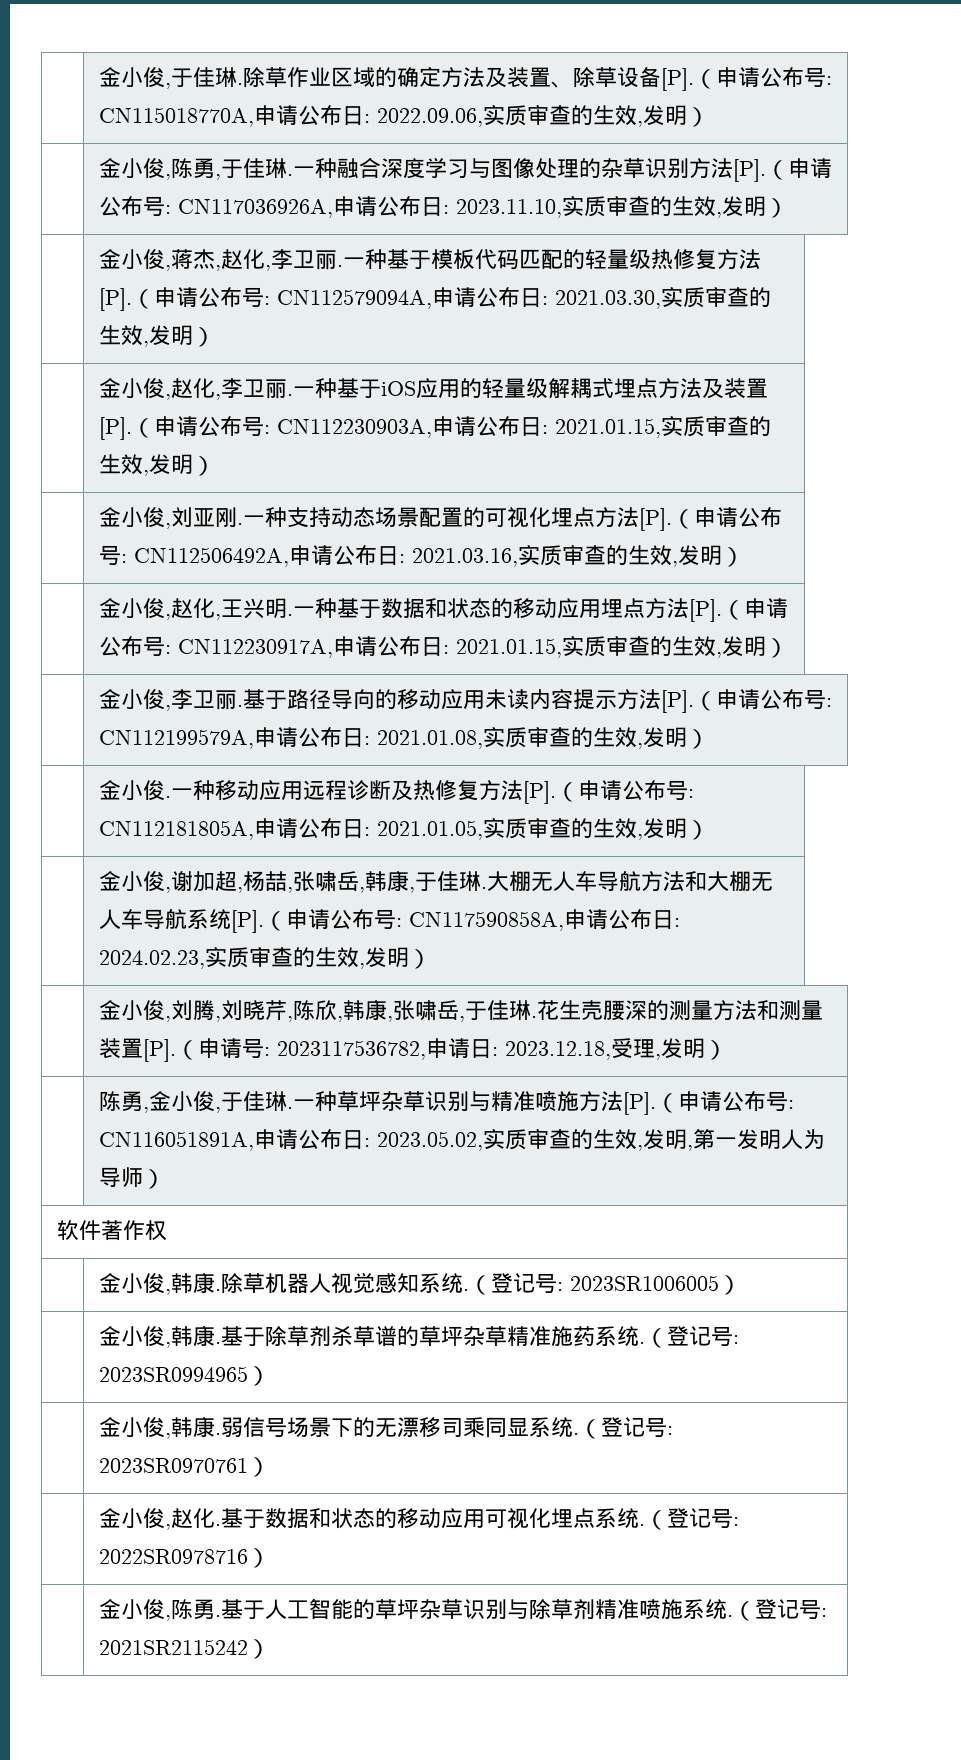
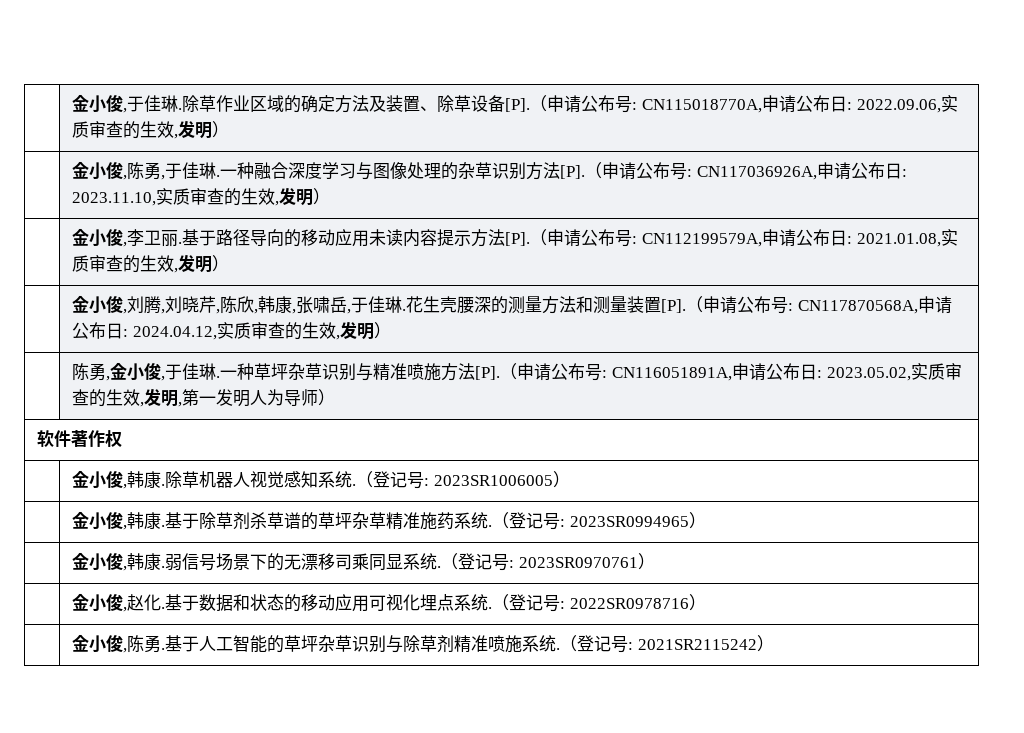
- | 金小俊,蒋杰,赵化,李卫丽.一种基于模板代码匹配的轻量级热修复方法[P].（申请公布号: CN112579094A,申请公布日: 2021.03.30,实质审查的生效,发明）
- | 金小俊,赵化,李卫丽.一种基于iOS应用的轻量级解耦式埋点方法及装置[P].（申请公布号: CN112230903A,申请公布日: 2021.01.15,实质审查的生效,发明）
- | 金小俊,刘亚刚.一种支持动态场景配置的可视化埋点方法[P].（申请公布号: CN112506492A,申请公布日: 2021.03.16,实质审查的生效,发明）
- | 金小俊,赵化,王兴明.一种基于数据和状态的移动应用埋点方法[P].（申请公布号: CN112230917A,申请公布日: 2021.01.15,实质审查的生效,发明）
- | 金小俊.一种移动应用远程诊断及热修复方法[P].（申请公布号: CN112181805A,申请公布日: 2021.01.05,实质审查的生效,发明）
- | 金小俊,谢加超,杨喆,张啸岳,韩康,于佳琳.大棚无人车导航方法和大棚无人车导航系统[P].（申请公布号: CN117590858A,申请公布日: 2024.02.23,实质审查的生效,发明）
- | 金小俊,刘腾,刘晓芹,陈欣,韩康,张啸岳,于佳琳.花生壳腰深的测量方法和测量装置[P].（申请号: 2023117536782,申请日: 2023.12.18,受理,发明）
+ | 金小俊,刘腾,刘晓芹,陈欣,韩康,张啸岳,于佳琳.花生壳腰深的测量方法和测量装置[P].（申请公布号: CN117870568A,申请公布日: 2024.04.12,实质审查的生效,发明）

